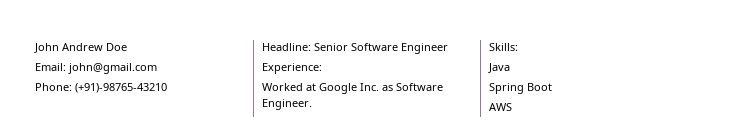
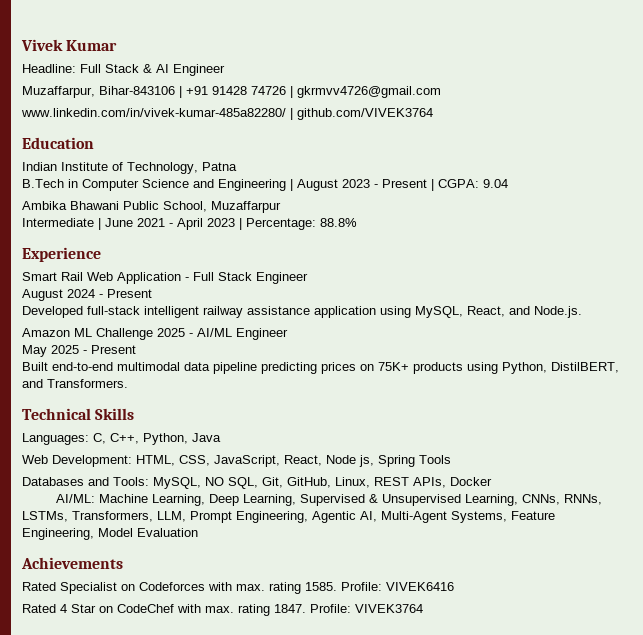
- John Andrew Doe
- Email: john@gmail.com
- Phone: (+91)-98765-43210
- Headline: Senior Software Engineer
- Experience:
- Worked at Google Inc. as Software Engineer.
- Skills:
- Java
- Spring Boot
- AWS
+ Vivek Kumar
+ Headline: Full Stack & AI Engineer
+ Muzaffarpur, Bihar-843106 | +91 91428 74726 | gkrmvv4726@gmail.com
+ www.linkedin.com/in/vivek-kumar-485a82280/ | github.com/VIVEK3764
+ Education
+ Indian Institute of Technology, Patna
+ B.Tech in Computer Science and Engineering | August 2023 - Present | CGPA: 9.04
+ Ambika Bhawani Public School, Muzaffarpur
+ Intermediate | June 2021 - April 2023 | Percentage: 88.8%
+ Experience
+ Smart Rail Web Application - Full Stack Engineer
+ August 2024 - Present
+ Developed full-stack intelligent railway assistance application using MySQL, React, and Node.js.
+ Amazon ML Challenge 2025 - AI/ML Engineer
+ May 2025 - Present
+ Built end-to-end multimodal data pipeline predicting prices on 75K+ products using Python, DistilBERT, and Transformers.
+ Technical Skills
+ Languages: C, C++, Python, Java
+ Web Development: HTML, CSS, JavaScript, React, Node js, Spring Tools
+ Databases and Tools: MySQL, NO SQL, Git, GitHub, Linux, REST APIs, Docker
+ AI/ML: Machine Learning, Deep Learning, Supervised & Unsupervised Learning, CNNs, RNNs, LSTMs, Transformers, LLM, Prompt Engineering, Agentic AI, Multi-Agent Systems, Feature Engineering, Model Evaluation
+ Achievements
+ Rated Specialist on Codeforces with max. rating 1585. Profile: VIVEK6416
+ Rated 4 Star on CodeChef with max. rating 1847. Profile: VIVEK3764

